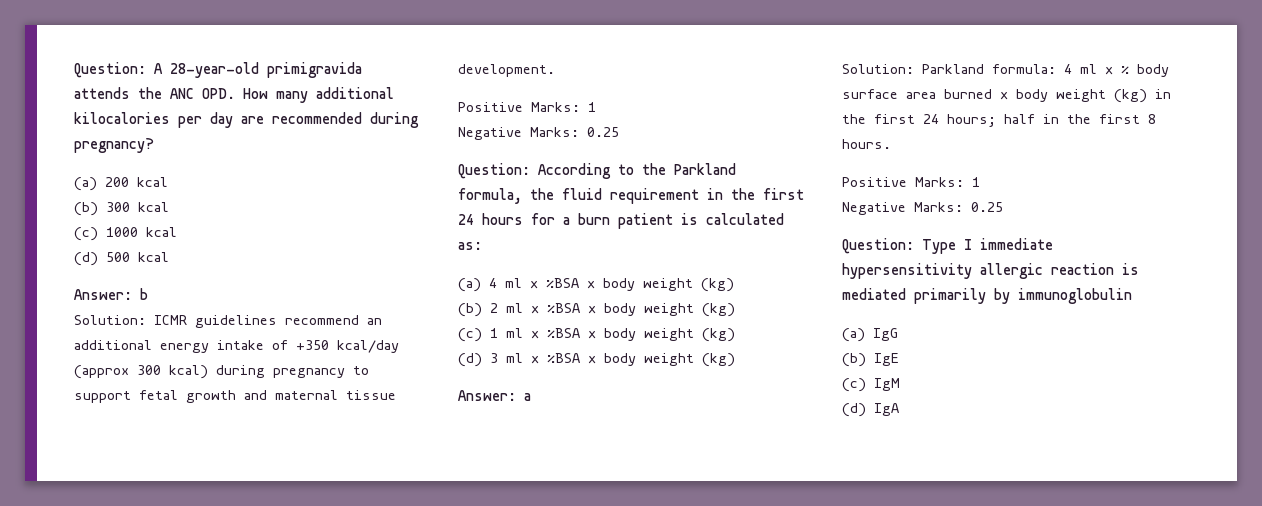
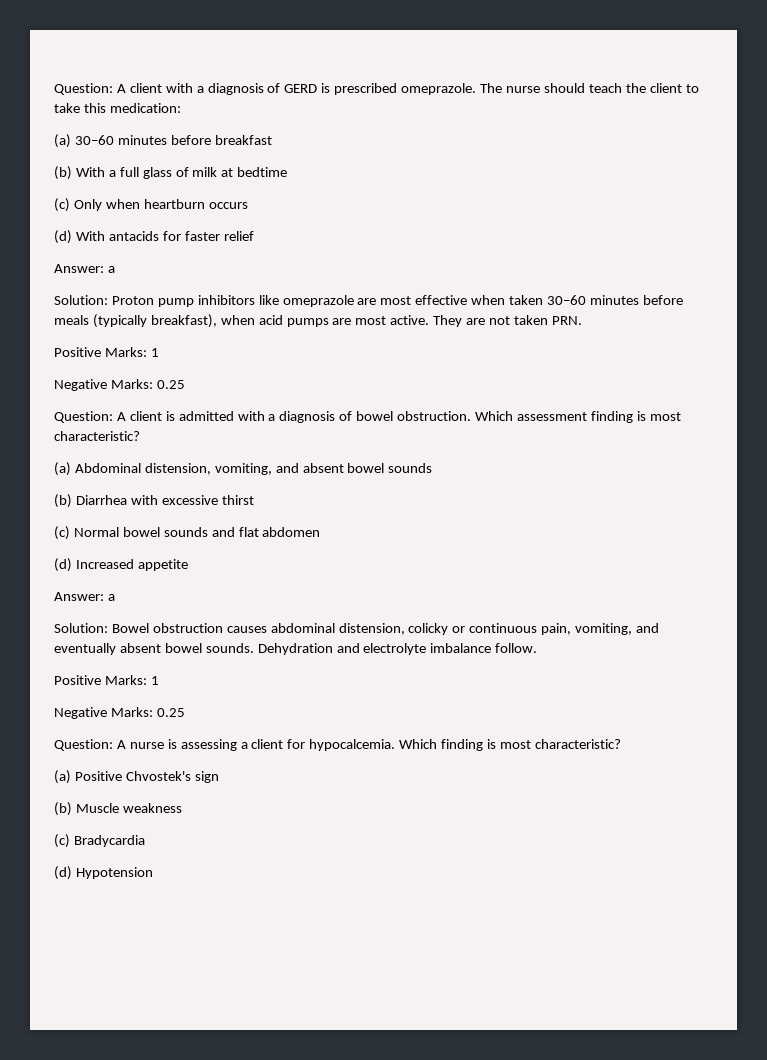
- Question: A 28-year-old primigravida attends the ANC OPD. How many additional kilocalories per day are recommended during pregnancy?
- (a) 200 kcal
- (b) 300 kcal
- (c) 1000 kcal
- (d) 500 kcal
- Answer: b
- Solution: ICMR guidelines recommend an additional energy intake of +350 kcal/day (approx 300 kcal) during pregnancy to support fetal growth and maternal tissue development.
+ Question: A client with a diagnosis of GERD is prescribed omeprazole. The nurse should teach the client to take this medication:
+ (a) 30–60 minutes before breakfast
+ (b) With a full glass of milk at bedtime
+ (c) Only when heartburn occurs
+ (d) With antacids for faster relief
+ Answer: a
+ Solution: Proton pump inhibitors like omeprazole are most effective when taken 30–60 minutes before meals (typically breakfast), when acid pumps are most active. They are not taken PRN.
  Positive Marks: 1
  Negative Marks: 0.25
- Question: According to the Parkland formula, the fluid requirement in the first 24 hours for a burn patient is calculated as:
- (a) 4 ml × %BSA × body weight (kg)
- (b) 2 ml × %BSA × body weight (kg)
- (c) 1 ml × %BSA × body weight (kg)
- (d) 3 ml × %BSA × body weight (kg)
+ Question: A client is admitted with a diagnosis of bowel obstruction. Which assessment finding is most characteristic?
+ (a) Abdominal distension, vomiting, and absent bowel sounds
+ (b) Diarrhea with excessive thirst
+ (c) Normal bowel sounds and flat abdomen
+ (d) Increased appetite
  Answer: a
- Solution: Parkland formula: 4 ml × % body surface area burned × body weight (kg) in the first 24 hours; half in the first 8 hours.
+ Solution: Bowel obstruction causes abdominal distension, colicky or continuous pain, vomiting, and eventually absent bowel sounds. Dehydration and electrolyte imbalance follow.
  Positive Marks: 1
  Negative Marks: 0.25
- Question: Type I immediate hypersensitivity allergic reaction is mediated primarily by immunoglobulin
- (a) IgG
- (b) IgE
- (c) IgM
- (d) IgA
+ Question: A nurse is assessing a client for hypocalcemia. Which finding is most characteristic?
+ (a) Positive Chvostek's sign
+ (b) Muscle weakness
+ (c) Bradycardia
+ (d) Hypotension

